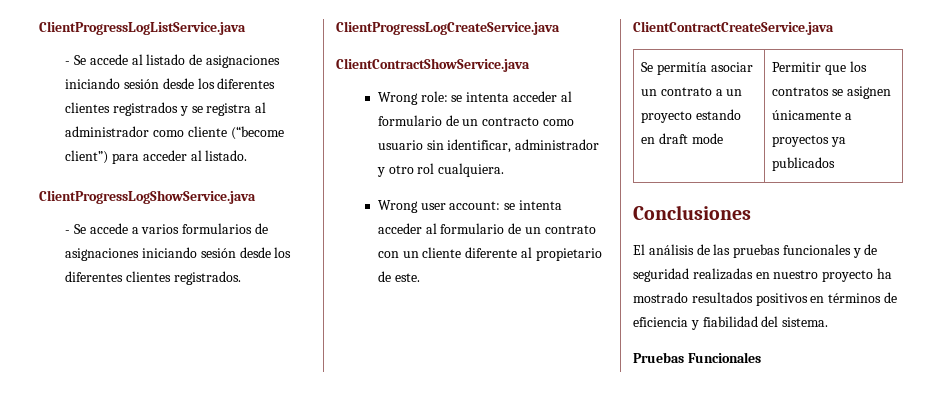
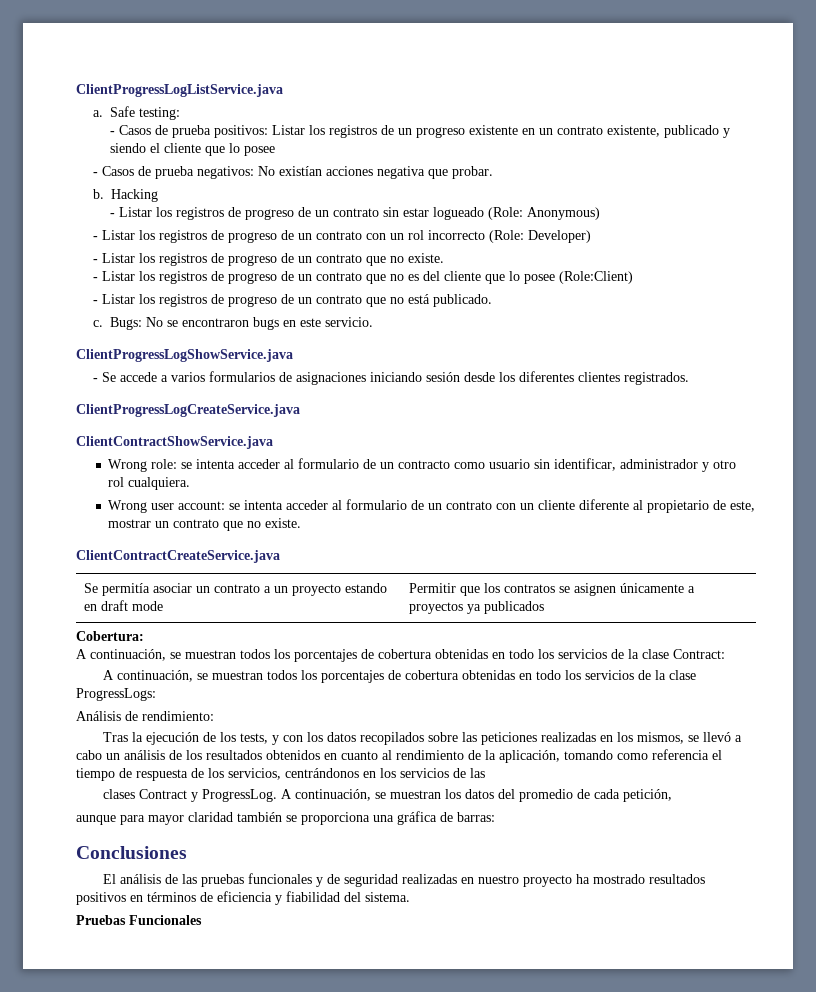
- - Se accede al listado de asignaciones iniciando sesión desde los diferentes clientes registrados y se registra al administrador como cliente (“become client”) para acceder al listado.
+ a. Safe testing:
+ - Casos de prueba positivos: Listar los registros de un progreso existente en un contrato existente, publicado y siendo el cliente que lo posee
+ - Casos de prueba negativos: No existían acciones negativa que probar.
+ b. Hacking
+ - Listar los registros de progreso de un contrato sin estar logueado (Role: Anonymous)
+ - Listar los registros de progreso de un contrato con un rol incorrecto (Role: Developer)
+ - Listar los registros de progreso de un contrato que no existe.
+ - Listar los registros de progreso de un contrato que no es del cliente que lo posee (Role:Client)
+ - Listar los registros de progreso de un contrato que no está publicado.
+ c. Bugs: No se encontraron bugs en este servicio.
- Wrong user account: se intenta acceder al formulario de un contrato con un cliente diferente al propietario de este.
+ Wrong user account: se intenta acceder al formulario de un contrato con un cliente diferente al propietario de este, mostrar un contrato que no existe.
+ Cobertura:
+ A continuación, se muestran todos los porcentajes de cobertura obtenidas en todo los servicios de la clase Contract:
+ A continuación, se muestran todos los porcentajes de cobertura obtenidas en todo los servicios de la clase ProgressLogs:
+ Análisis de rendimiento:
+ Tras la ejecución de los tests, y con los datos recopilados sobre las peticiones realizadas en los mismos, se llevó a cabo un análisis de los resultados obtenidos en cuanto al rendimiento de la aplicación, tomando como referencia el tiempo de respuesta de los servicios, centrándonos en los servicios de las
+ clases Contract y ProgressLog. A continuación, se muestran los datos del promedio de cada petición,
+ aunque para mayor claridad también se proporciona una gráfica de barras:

